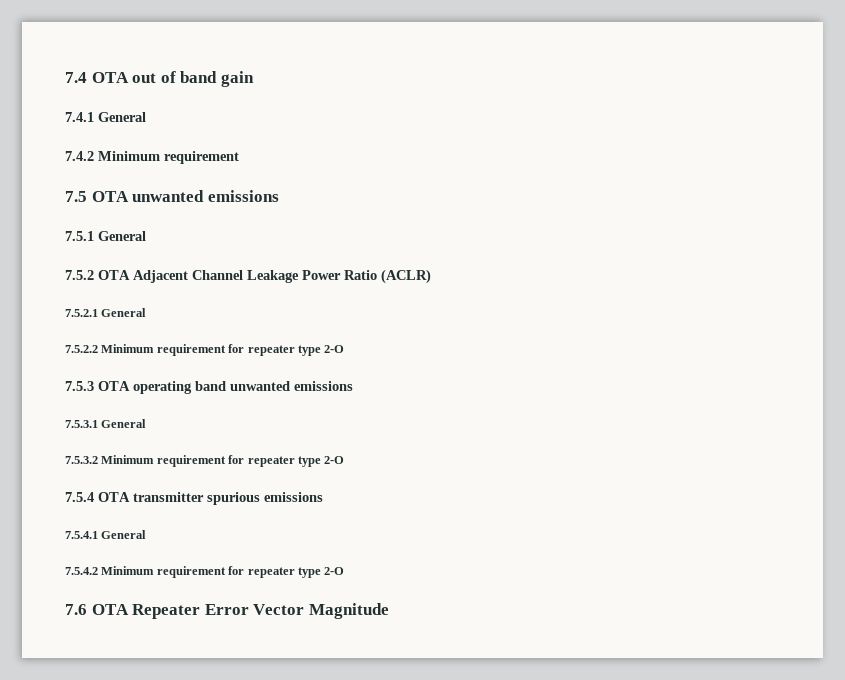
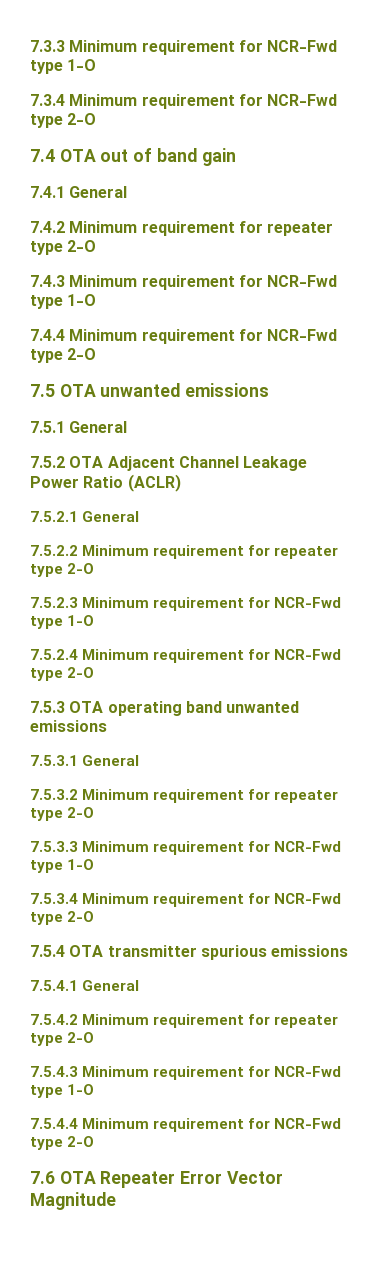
+ 7.3.3 Minimum requirement for NCR-Fwd type 1-O
+ 7.3.4 Minimum requirement for NCR-Fwd type 2-O
- 7.4.2 Minimum requirement
+ 7.4.2 Minimum requirement for repeater type 2-O
+ 7.4.3 Minimum requirement for NCR-Fwd type 1-O
+ 7.4.4 Minimum requirement for NCR-Fwd type 2-O
+ 7.5.2.3 Minimum requirement for NCR-Fwd type 1-O
+ 7.5.2.4 Minimum requirement for NCR-Fwd type 2-O
+ 7.5.3.3 Minimum requirement for NCR-Fwd type 1-O
+ 7.5.3.4 Minimum requirement for NCR-Fwd type 2-O
+ 7.5.4.3 Minimum requirement for NCR-Fwd type 1-O
+ 7.5.4.4 Minimum requirement for NCR-Fwd type 2-O

